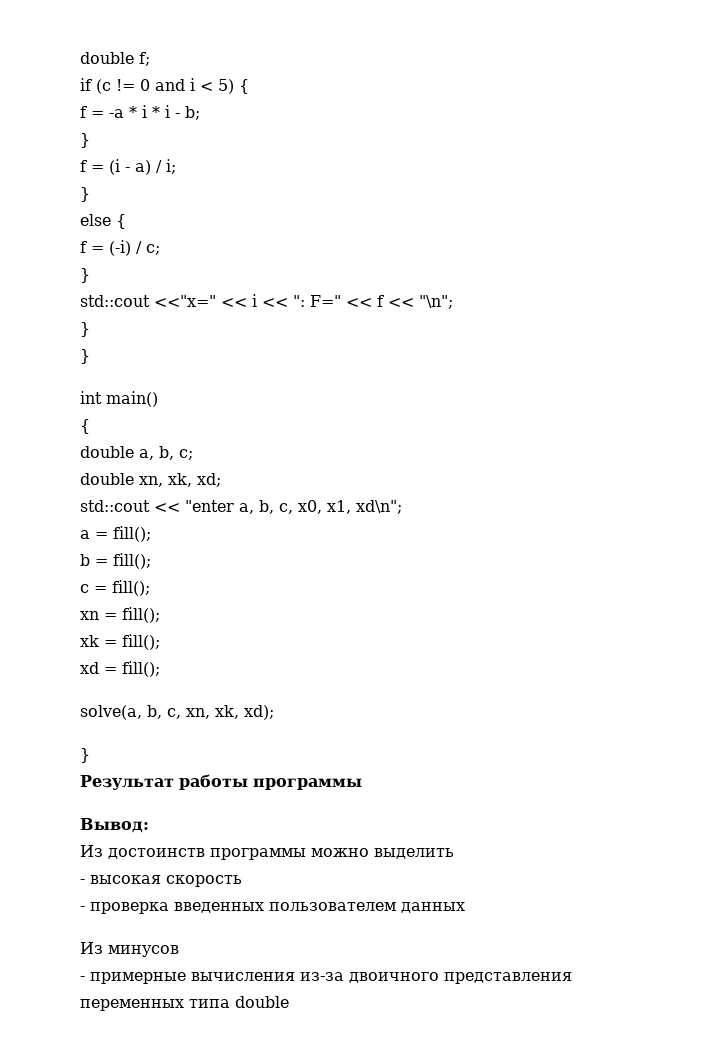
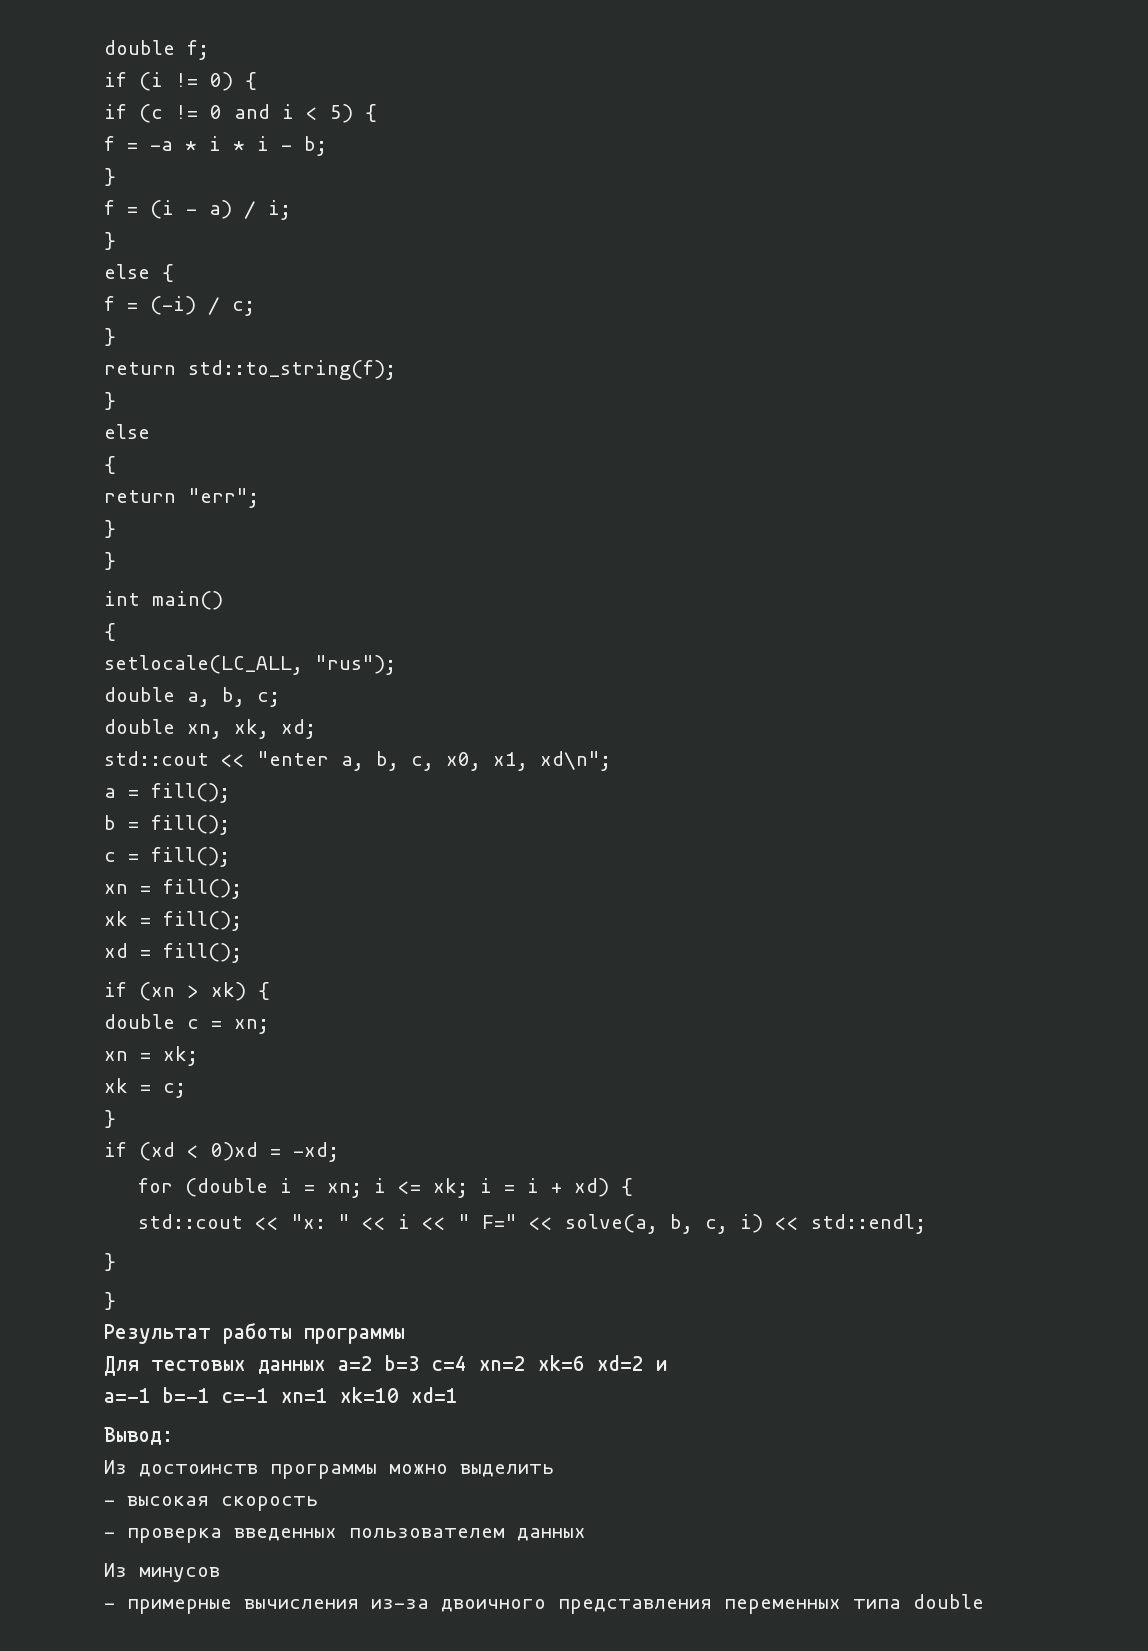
+ if (i != 0) {
- std::cout <<"x=" << i << ": F=" << f << "\n";
+ return std::to_string(f);
+ }
+ else
+ {
+ return "err";
+ setlocale(LC_ALL, "rus");
- solve(a, b, c, xn, xk, xd);
+ if (xn > xk) {
+ double c = xn;
+ xn = xk;
+ xk = c;
+ }
+ if (xd < 0)xd = -xd;
+ for (double i = xn; i <= xk; i = i + xd) {
+ std::cout << "x: " << i << " F=" << solve(a, b, c, i) << std::endl;
+ }
  }
  Результат работы программы
+ Для тестовых данных a=2 b=3 c=4 xn=2 xk=6 xd=2 и
+ a=-1 b=-1 c=-1 xn=1 xk=10 xd=1

